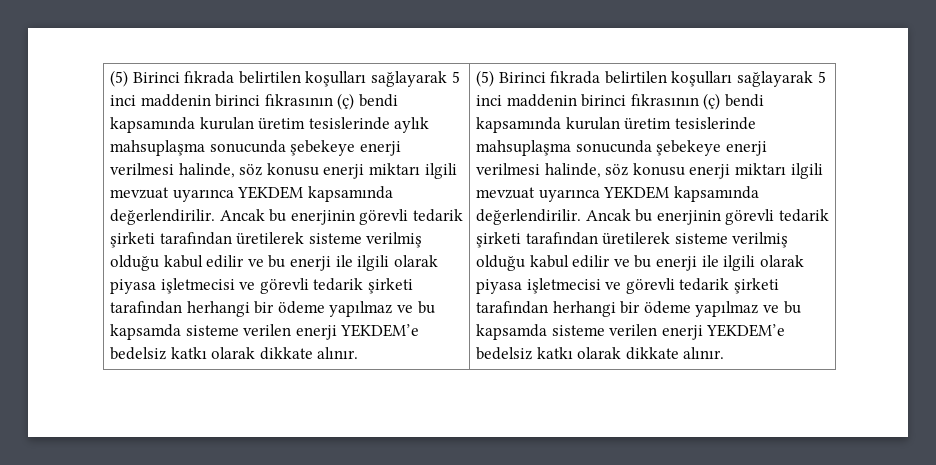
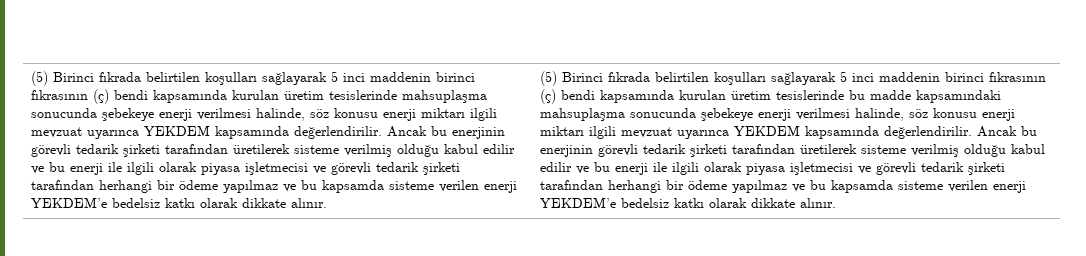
- (5) Birinci fıkrada belirtilen koşulları sağlayarak 5 inci maddenin birinci fıkrasının (ç) bendi kapsamında kurulan üretim tesislerinde aylık mahsuplaşma sonucunda şebekeye enerji verilmesi halinde, söz konusu enerji miktarı ilgili mevzuat uyarınca YEKDEM kapsamında değerlendirilir.
+ (5) Birinci fıkrada belirtilen koşulları sağlayarak 5 inci maddenin birinci fıkrasının (ç) bendi kapsamında kurulan üretim tesislerinde mahsuplaşma sonucunda şebekeye enerji verilmesi halinde, söz konusu enerji miktarı ilgili mevzuat uyarınca YEKDEM kapsamında değerlendirilir.
- (5) Birinci fıkrada belirtilen koşulları sağlayarak 5 inci maddenin birinci fıkrasının (ç) bendi kapsamında kurulan üretim tesislerinde mahsuplaşma sonucunda şebekeye enerji verilmesi halinde, söz konusu enerji miktarı ilgili mevzuat uyarınca YEKDEM kapsamında değerlendirilir.
+ (5) Birinci fıkrada belirtilen koşulları sağlayarak 5 inci maddenin birinci fıkrasının (ç) bendi kapsamında kurulan üretim tesislerinde bu madde kapsamındaki mahsuplaşma sonucunda şebekeye enerji verilmesi halinde, söz konusu enerji miktarı ilgili mevzuat uyarınca YEKDEM kapsamında değerlendirilir.

